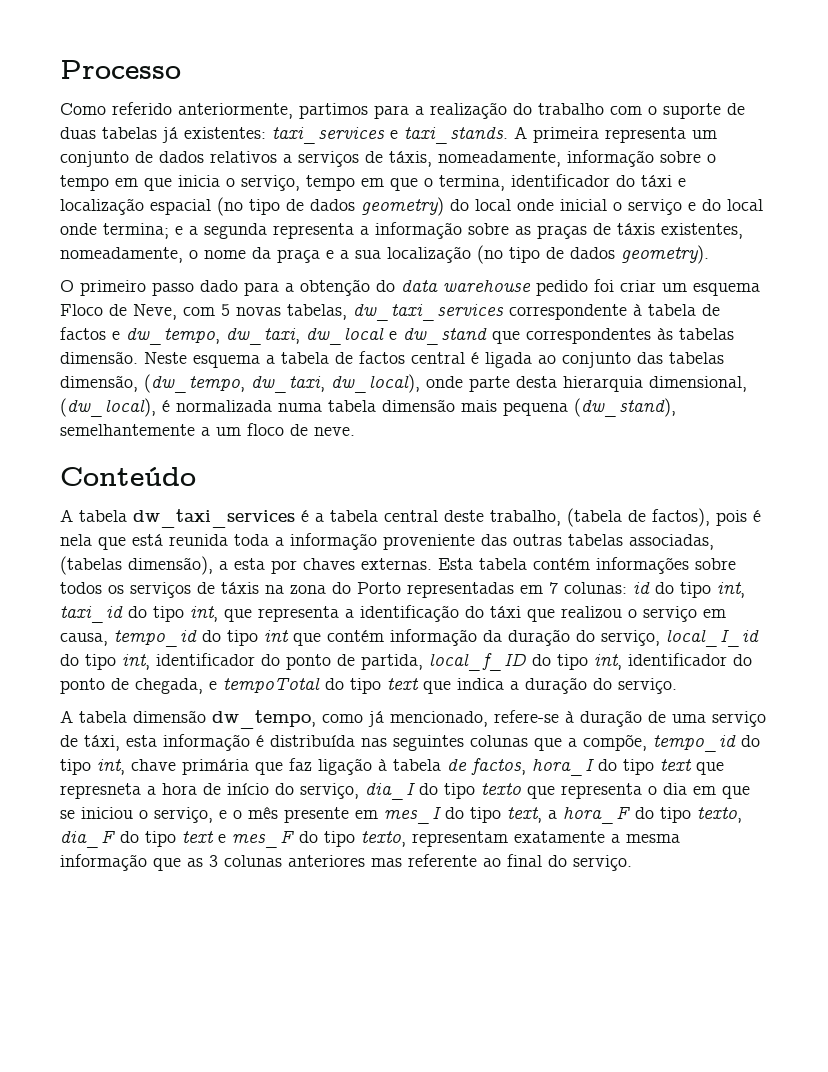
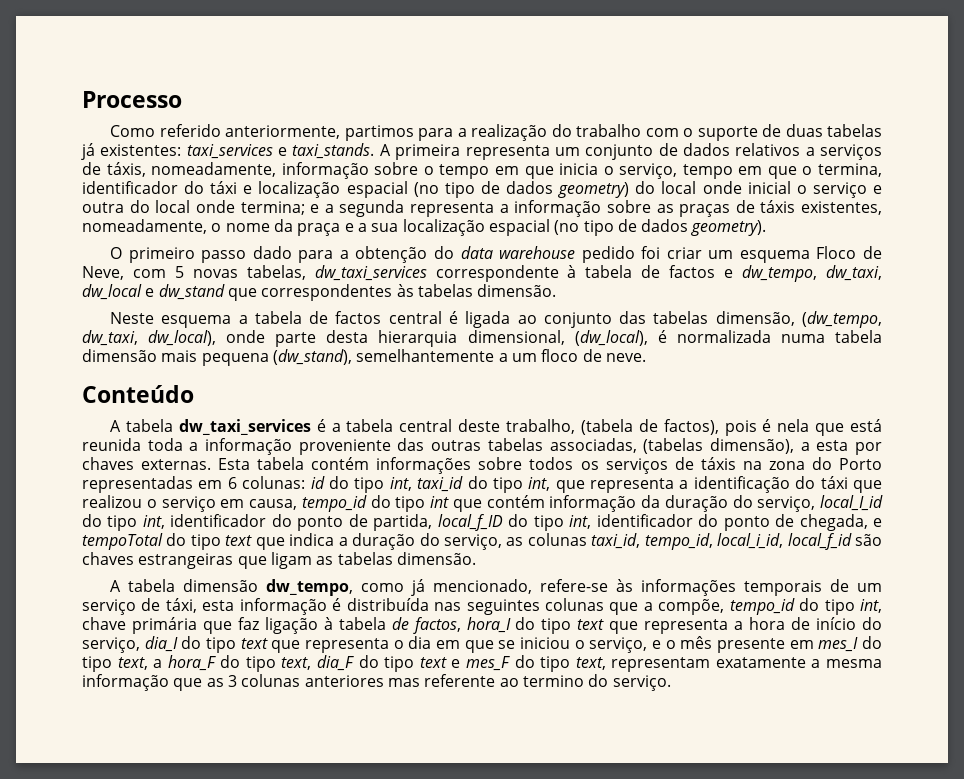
- A primeira representa um conjunto de dados relativos a serviços de táxis, nomeadamente, informação sobre o tempo em que inicia o serviço, tempo em que o termina, identificador do táxi e localização espacial (no tipo de dados geometry) do local onde inicial o serviço e do local onde termina;
+ A primeira representa um conjunto de dados relativos a serviços de táxis, nomeadamente, informação sobre o tempo em que inicia o serviço, tempo em que o termina, identificador do táxi e localização espacial (no tipo de dados geometry) do local onde inicial o serviço e outra do local onde termina;
- e a segunda representa a informação sobre as praças de táxis existentes, nomeadamente, o nome da praça e a sua localização (no tipo de dados geometry).
+ e a segunda representa a informação sobre as praças de táxis existentes, nomeadamente, o nome da praça e a sua localização espacial (no tipo de dados geometry).
- O primeiro passo dado para a obtenção do data warehouse pedido foi criar um esquema Floco de Neve, com 5 novas tabelas, dw_taxi_services correspondente à tabela de factos e dw_tempo, dw_taxi, dw_local e dw_stand que correspondentes às tabelas dimensão. Neste esquema a tabela de factos central é ligada ao conjunto das tabelas dimensão, (dw_tempo, dw_taxi, dw_local), onde parte desta hierarquia dimensional, (dw_local), é normalizada numa tabela dimensão mais pequena (dw_stand), semelhantemente a um floco de neve.
+ O primeiro passo dado para a obtenção do data warehouse pedido foi criar um esquema Floco de Neve, com 5 novas tabelas, dw_taxi_services correspondente à tabela de factos e dw_tempo, dw_taxi, dw_local e dw_stand que correspondentes às tabelas dimensão.
+ Neste esquema a tabela de factos central é ligada ao conjunto das tabelas dimensão, (dw_tempo, dw_taxi, dw_local), onde parte desta hierarquia dimensional, (dw_local), é normalizada numa tabela dimensão mais pequena (dw_stand), semelhantemente a um floco de neve.
- Esta tabela contém informações sobre todos os serviços de táxis na zona do Porto representadas em 7 colunas:
+ Esta tabela contém informações sobre todos os serviços de táxis na zona do Porto representadas em 6 colunas:
- id do tipo int, taxi_id do tipo int, que representa a identificação do táxi que realizou o serviço em causa, tempo_id do tipo int que contém informação da duração do serviço, local_I_id do tipo int, identificador do ponto de partida, local_f_ID do tipo int, identificador do ponto de chegada, e tempoTotal do tipo text que indica a duração do serviço.
+ id do tipo int, taxi_id do tipo int, que representa a identificação do táxi que realizou o serviço em causa, tempo_id do tipo int que contém informação da duração do serviço, local_I_id do tipo int, identificador do ponto de partida, local_f_ID do tipo int, identificador do ponto de chegada, e tempoTotal do tipo text que indica a duração do serviço, as colunas taxi_id, tempo_id, local_i_id, local_f_id são chaves estrangeiras que ligam as tabelas dimensão.
- A tabela dimensão dw_tempo, como já mencionado, refere-se à duração de uma serviço de táxi, esta informação é distribuída nas seguintes colunas que a compõe, tempo_id do tipo int, chave primária que faz ligação à tabela de factos, hora_I do tipo text que represneta a hora de início do serviço, dia_I do tipo texto que representa o dia em que se iniciou o serviço, e o mês presente em mes_I do tipo text, a hora_F do tipo texto, dia_F do tipo text e mes_F do tipo texto, representam exatamente a mesma informação que as 3 colunas anteriores mas referente ao final do serviço.
+ A tabela dimensão dw_tempo, como já mencionado, refere-se às informações temporais de um serviço de táxi, esta informação é distribuída nas seguintes colunas que a compõe, tempo_id do tipo int, chave primária que faz ligação à tabela de factos, hora_I do tipo text que representa a hora de início do serviço, dia_I do tipo text que representa o dia em que se iniciou o serviço, e o mês presente em mes_I do tipo text, a hora_F do tipo text, dia_F do tipo text e mes_F do tipo text, representam exatamente a mesma informação que as 3 colunas anteriores mas referente ao termino do serviço.

